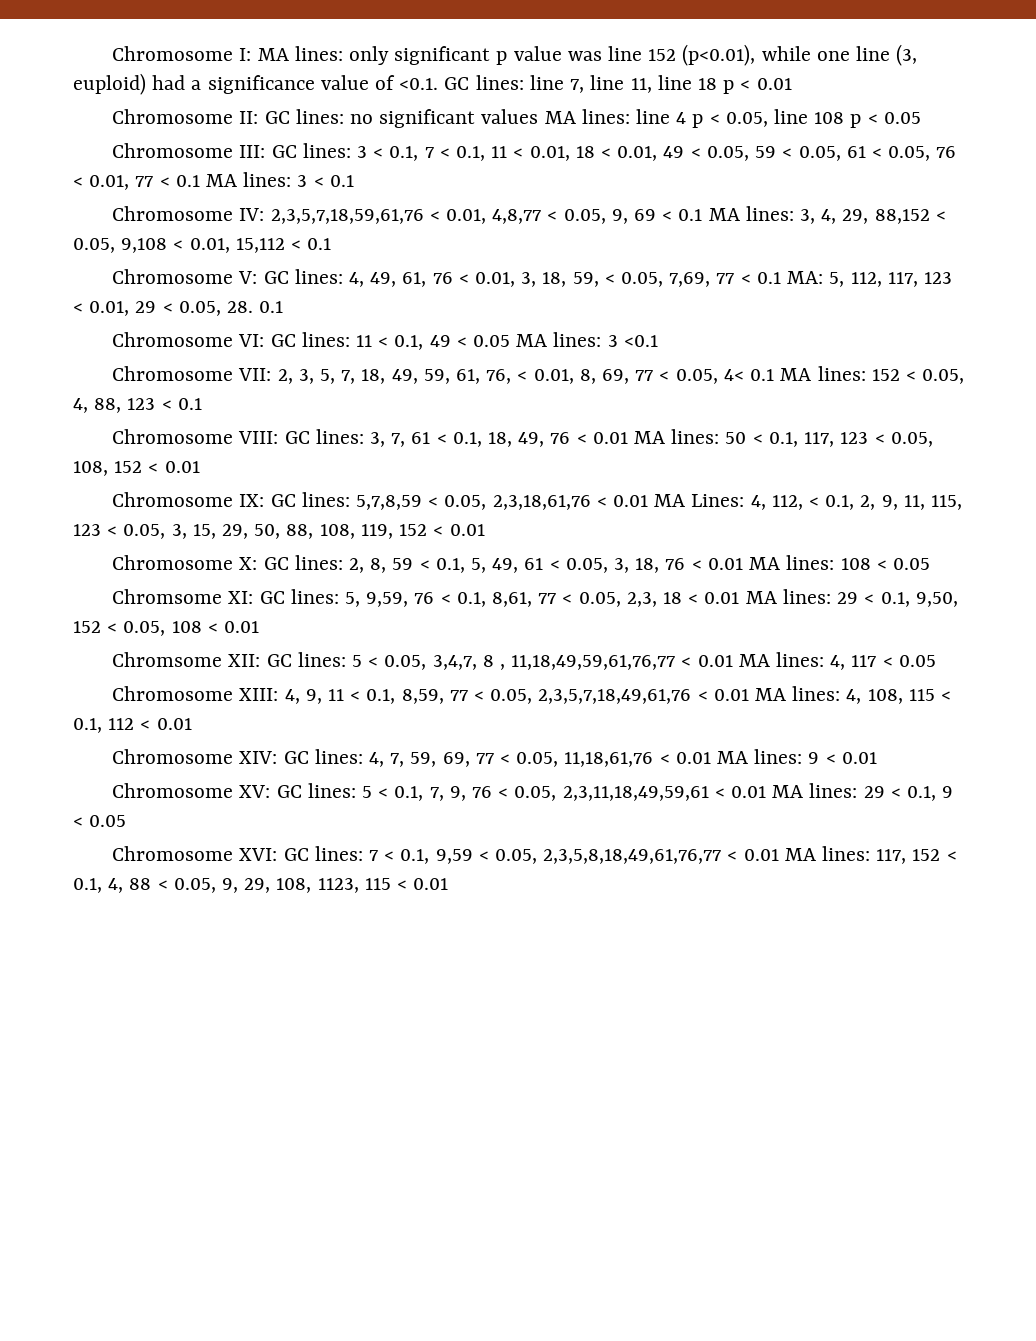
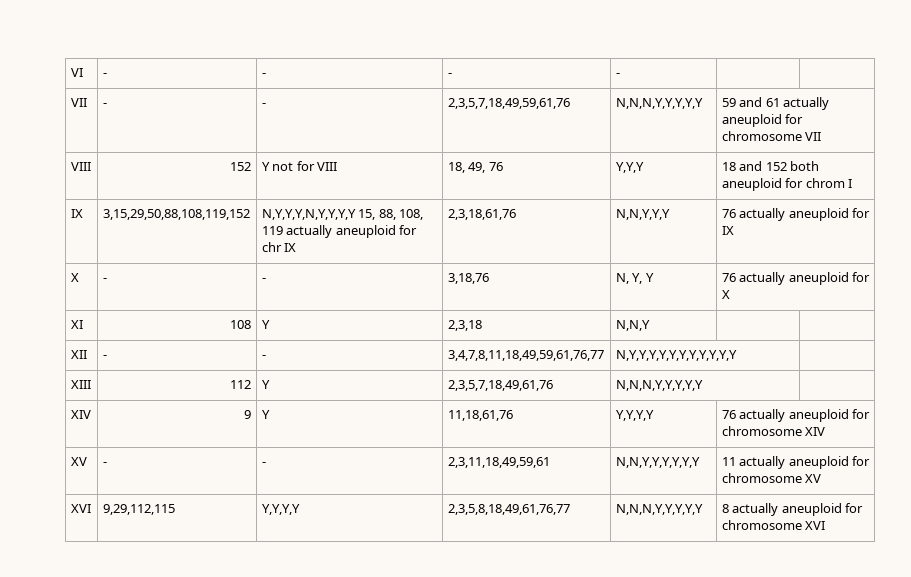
- Chromosome I: MA lines: only significant p value was line 152 (p<0.01), while one line (3, euploid) had a significance value of <0.1. GC lines: line 7, line 11, line 18 p < 0.01
- Chromosome II: GC lines: no significant values MA lines: line 4 p < 0.05, line 108 p < 0.05
- Chromosome III: GC lines: 3 < 0.1, 7 < 0.1, 11 < 0.01, 18 < 0.01, 49 < 0.05, 59 < 0.05, 61 < 0.05, 76 < 0.01, 77 < 0.1 MA lines: 3 < 0.1
- Chromosome IV: 2,3,5,7,18,59,61,76 < 0.01, 4,8,77 < 0.05, 9, 69 < 0.1 MA lines: 3, 4, 29, 88,152 < 0.05, 9,108 < 0.01, 15,112 < 0.1
- Chromosome V: GC lines: 4, 49, 61, 76 < 0.01, 3, 18, 59, < 0.05, 7,69, 77 < 0.1 MA: 5, 112, 117, 123 < 0.01, 29 < 0.05, 28. 0.1
- Chromosome VI: GC lines: 11 < 0.1, 49 < 0.05 MA lines: 3 <0.1
- Chromosome VII: 2, 3, 5, 7, 18, 49, 59, 61, 76, < 0.01, 8, 69, 77 < 0.05, 4< 0.1 MA lines: 152 < 0.05, 4, 88, 123 < 0.1
- Chromosome VIII: GC lines: 3, 7, 61 < 0.1, 18, 49, 76 < 0.01 MA lines: 50 < 0.1, 117, 123 < 0.05, 108, 152 < 0.01
- Chromosome IX: GC lines: 5,7,8,59 < 0.05, 2,3,18,61,76 < 0.01 MA Lines: 4, 112, < 0.1, 2, 9, 11, 115, 123 < 0.05, 3, 15, 29, 50, 88, 108, 119, 152 < 0.01
- Chromosome X: GC lines: 2, 8, 59 < 0.1, 5, 49, 61 < 0.05, 3, 18, 76 < 0.01 MA lines: 108 < 0.05
- Chromsome XI: GC lines: 5, 9,59, 76 < 0.1, 8,61, 77 < 0.05, 2,3, 18 < 0.01 MA lines: 29 < 0.1, 9,50, 152 < 0.05, 108 < 0.01
- Chromsome XII: GC lines: 5 < 0.05, 3,4,7, 8 , 11,18,49,59,61,76,77 < 0.01 MA lines: 4, 117 < 0.05
- Chromosome XIII: 4, 9, 11 < 0.1, 8,59, 77 < 0.05, 2,3,5,7,18,49,61,76 < 0.01 MA lines: 4, 108, 115 < 0.1, 112 < 0.01
- Chromosome XIV: GC lines: 4, 7, 59, 69, 77 < 0.05, 11,18,61,76 < 0.01 MA lines: 9 < 0.01
- Chromosome XV: GC lines: 5 < 0.1, 7, 9, 76 < 0.05, 2,3,11,18,49,59,61 < 0.01 MA lines: 29 < 0.1, 9 < 0.05
- Chromosome XVI: GC lines: 7 < 0.1, 9,59 < 0.05, 2,3,5,8,18,49,61,76,77 < 0.01 MA lines: 117, 152 < 0.1, 4, 88 < 0.05, 9, 29, 108, 1123, 115 < 0.01
+ VI | - | - | - | - | |
+ VII | - | - | 2,3,5,7,18,49,59,61,76 | N,N,N,Y,Y,Y,Y,Y | 59 and 61 actually aneuploid for chromosome VII
+ VIII | 152 | Y not for VIII | 18, 49, 76 | Y,Y,Y | 18 and 152 both aneuploid for chrom I
+ IX | 3,15,29,50,88,108,119,152 | N,Y,Y,Y,N,Y,Y,Y,Y 15, 88, 108, 119 actually aneuploid for chr IX | 2,3,18,61,76 | N,N,Y,Y,Y | 76 actually aneuploid for IX
+ X | - | - | 3,18,76 | N, Y, Y | 76 actually aneuploid for X
+ XI | 108 | Y | 2,3,18 | N,N,Y | |
+ XII | - | - | 3,4,7,8,11,18,49,59,61,76,77 | N,Y,Y,Y,Y,Y,Y,Y,Y,Y,Y,Y |
+ XIII | 112 | Y | 2,3,5,7,18,49,61,76 | N,N,N,Y,Y,Y,Y,Y |
+ XIV | 9 | Y | 11,18,61,76 | Y,Y,Y,Y | 76 actually aneuploid for chromosome XIV
+ XV | - | - | 2,3,11,18,49,59,61 | N,N,Y,Y,Y,Y,Y,Y | 11 actually aneuploid for chromosome XV
+ XVI | 9,29,112,115 | Y,Y,Y,Y | 2,3,5,8,18,49,61,76,77 | N,N,N,Y,Y,Y,Y,Y | 8 actually aneuploid for chromosome XVI

